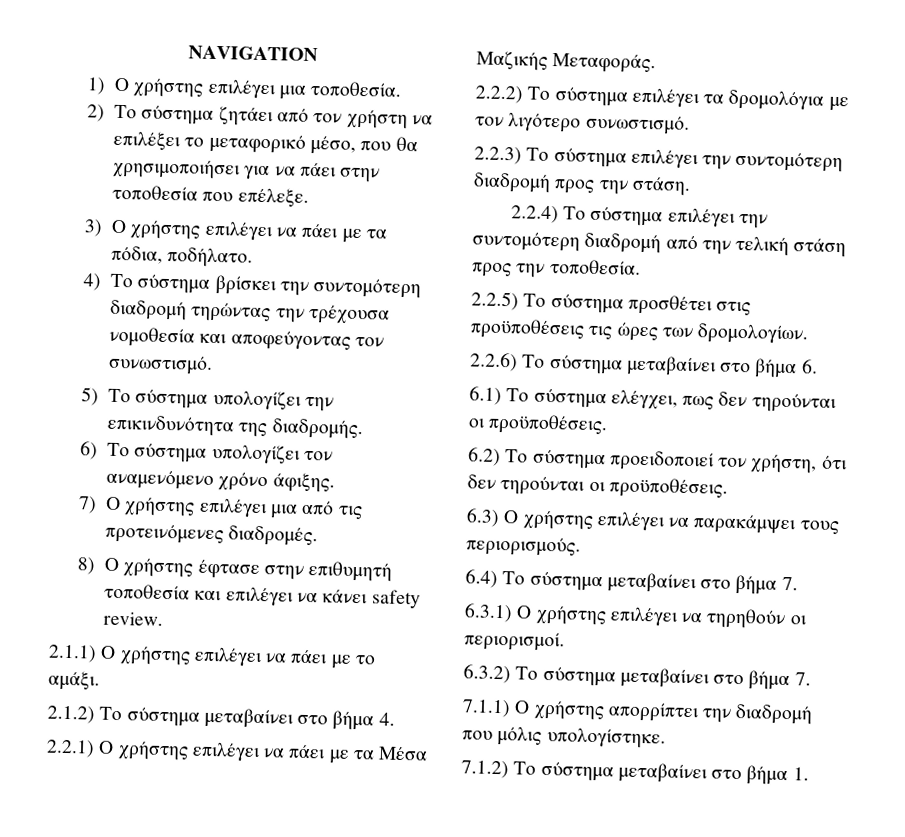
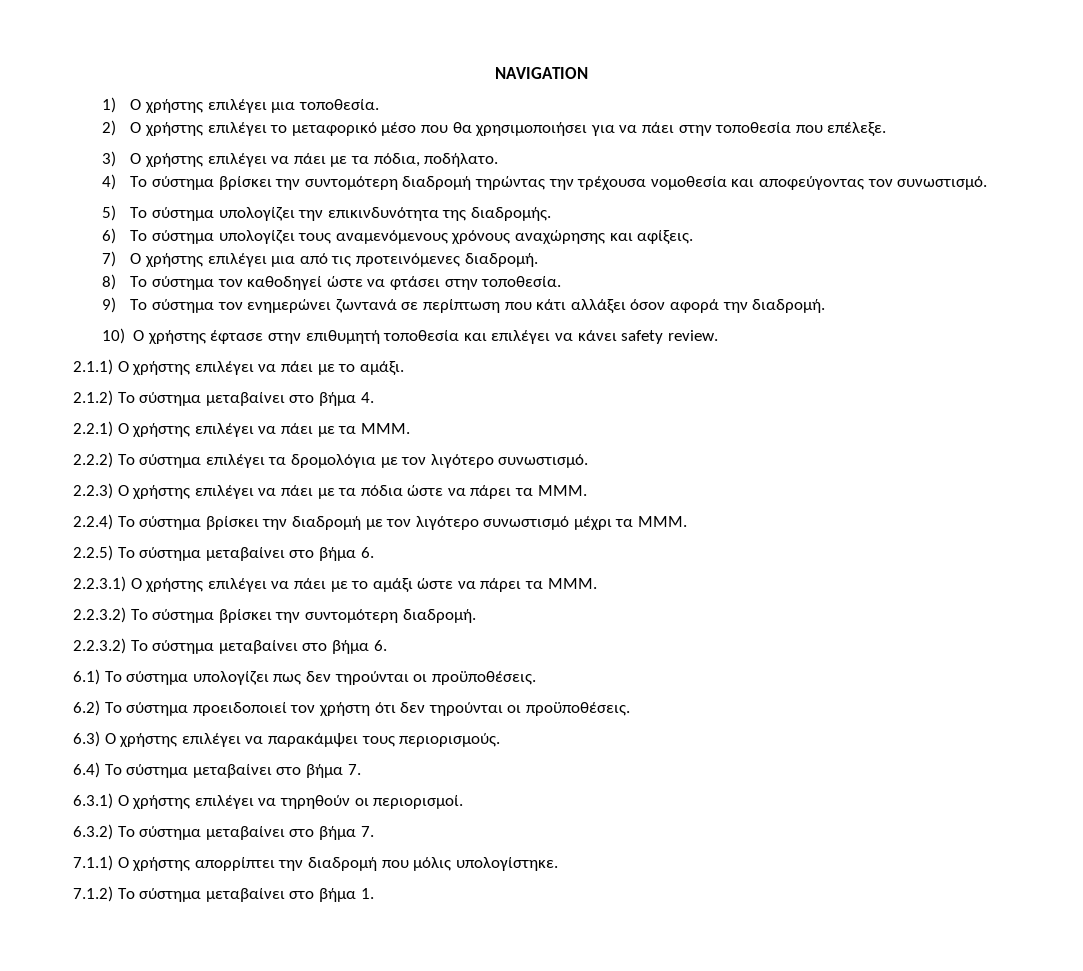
- 2) Το σύστημα ζητάει από τον χρήστη να επιλέξει το μεταφορικό μέσο, που θα χρησιμοποιήσει για να πάει στην τοποθεσία που επέλεξε.
+ 2) Ο χρήστης επιλέγει το μεταφορικό μέσο που θα χρησιμοποιήσει για να πάει στην τοποθεσία που επέλεξε.
- 6) Το σύστημα υπολογίζει τον αναμενόμενο χρόνο άφιξης.
+ 6) Το σύστημα υπολογίζει τους αναμενόμενους χρόνους αναχώρησης και αφίξεις.
- 7) Ο χρήστης επιλέγει μια από τις προτεινόμενες διαδρομές.
- 8) Ο χρήστης έφτασε στην επιθυμητή τοποθεσία και επιλέγει να κάνει safety review.
+ 7) Ο χρήστης επιλέγει μια από τις προτεινόμενες διαδρομή.
+ 8) Το σύστημα τον καθοδηγεί ώστε να φτάσει στην τοποθεσία.
+ 9) Το σύστημα τον ενημερώνει ζωντανά σε περίπτωση που κάτι αλλάξει όσον αφορά την διαδρομή.
+ 10) Ο χρήστης έφτασε στην επιθυμητή τοποθεσία και επιλέγει να κάνει safety review.
- 2.2.1) Ο χρήστης επιλέγει να πάει με τα Μέσα Μαζικής Μεταφοράς.
+ 2.2.1) Ο χρήστης επιλέγει να πάει με τα ΜΜΜ.
- 2.2.3) Το σύστημα επιλέγει την συντομότερη διαδρομή προς την στάση.
- 2.2.4) Το σύστημα επιλέγει την συντομότερη διαδρομή από την τελική στάση προς την τοποθεσία.
- 2.2.5) Το σύστημα προσθέτει στις προϋποθέσεις τις ώρες των δρομολογίων.
- 2.2.6) Το σύστημα μεταβαίνει στο βήμα 6.
+ 2.2.3) Ο χρήστης επιλέγει να πάει με τα πόδια ώστε να πάρει τα ΜΜΜ.
+ 2.2.4) Το σύστημα βρίσκει την διαδρομή με τον λιγότερο συνωστισμό μέχρι τα ΜΜΜ.
+ 2.2.5) Το σύστημα μεταβαίνει στο βήμα 6.
+ 2.2.3.1) Ο χρήστης επιλέγει να πάει με το αμάξι ώστε να πάρει τα ΜΜΜ.
+ 2.2.3.2) Το σύστημα βρίσκει την συντομότερη διαδρομή.
+ 2.2.3.2) Το σύστημα μεταβαίνει στο βήμα 6.
- 6.1) Το σύστημα ελέγχει, πως δεν τηρούνται οι προϋποθέσεις.
+ 6.1) Το σύστημα υπολογίζει πως δεν τηρούνται οι προϋποθέσεις.
- 6.2) Το σύστημα προειδοποιεί τον χρήστη, ότι δεν τηρούνται οι προϋποθέσεις.
+ 6.2) Το σύστημα προειδοποιεί τον χρήστη ότι δεν τηρούνται οι προϋποθέσεις.

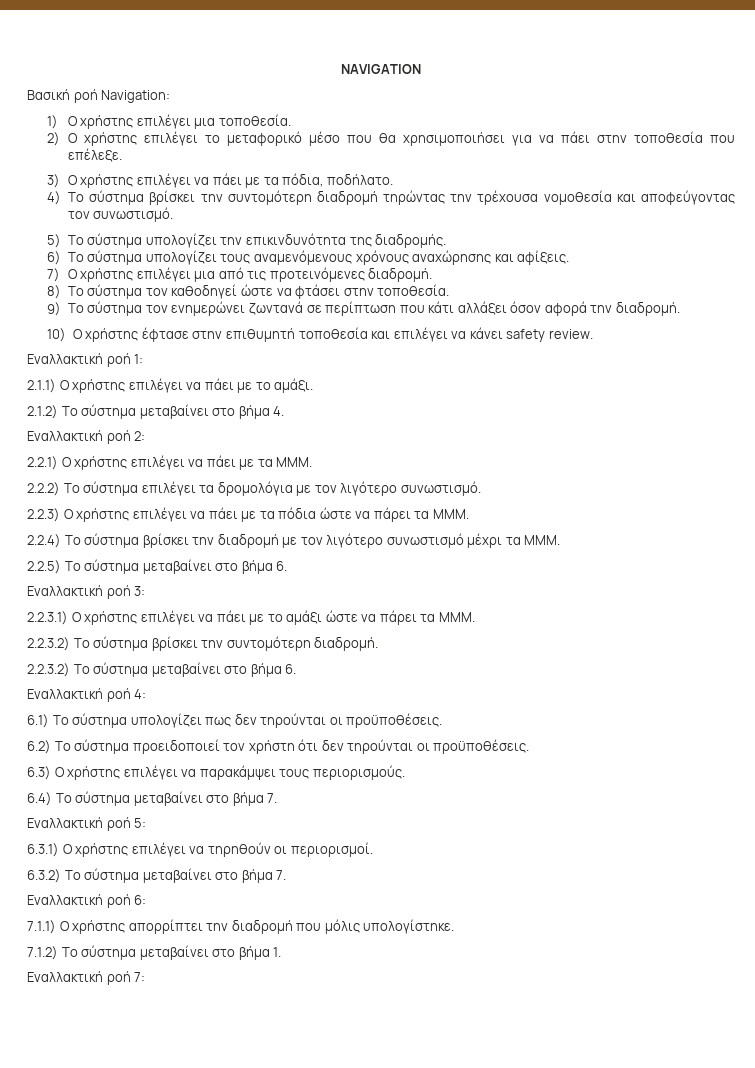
+ Βασική ροή Navigation:
+ Εναλλακτική ροή 1:
+ Εναλλακτική ροή 2:
+ Εναλλακτική ροή 3:
+ Εναλλακτική ροή 4:
+ Εναλλακτική ροή 5:
+ Εναλλακτική ροή 6:
+ Εναλλακτική ροή 7:

